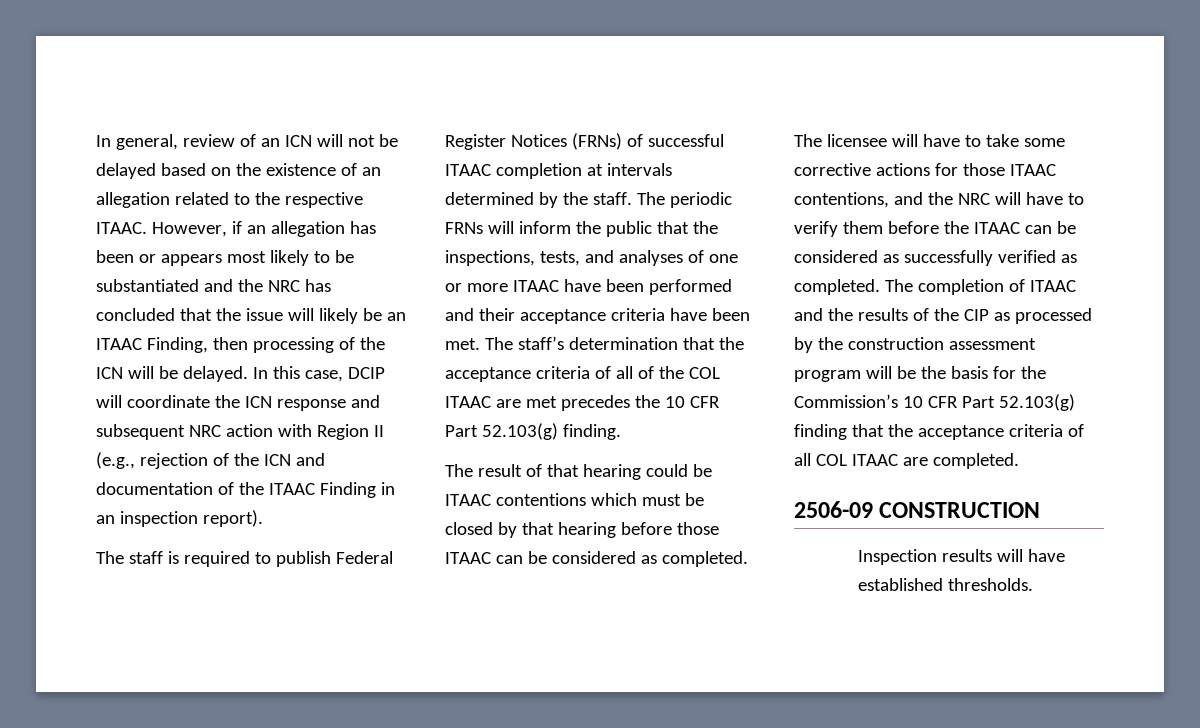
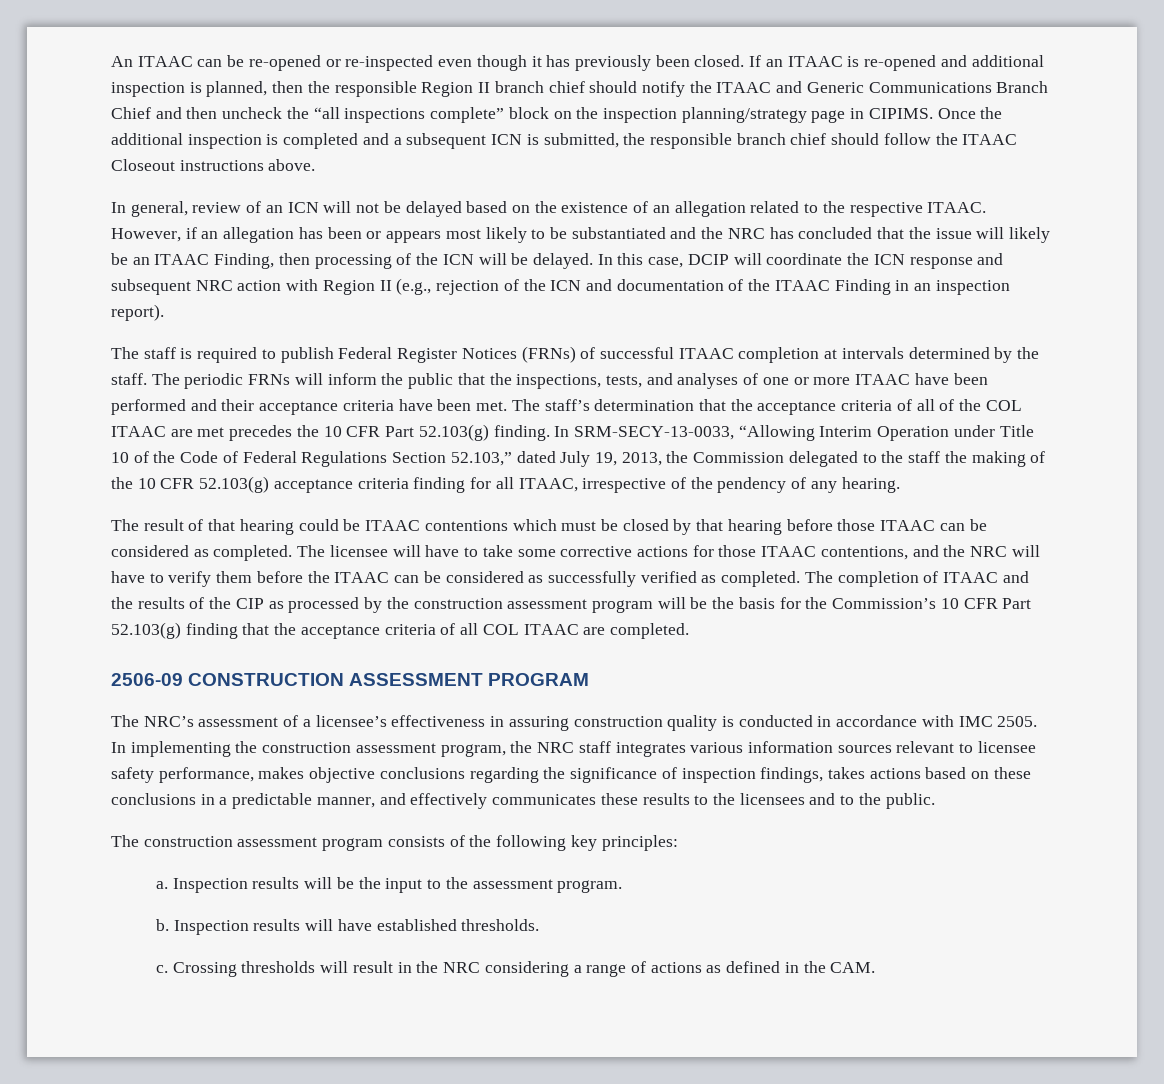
+ An ITAAC can be re-opened or re-inspected even though it has previously been closed. If an ITAAC is re-opened and additional inspection is planned, then the responsible Region II branch chief should notify the ITAAC and Generic Communications Branch Chief and then uncheck the “all inspections complete” block on the inspection planning/strategy page in CIPIMS. Once the additional inspection is completed and a subsequent ICN is submitted, the responsible branch chief should follow the ITAAC Closeout instructions above.
+ In SRM-SECY-13-0033, “Allowing Interim Operation under Title 10 of the Code of Federal Regulations Section 52.103,” dated July 19, 2013, the Commission delegated to the staff the making of the 10 CFR 52.103(g) acceptance criteria finding for all ITAAC, irrespective of the pendency of any hearing.
- 2506-09 CONSTRUCTION
- Inspection results will have established thresholds.
+ 2506-09 CONSTRUCTION ASSESSMENT PROGRAM
+ The NRC’s assessment of a licensee’s effectiveness in assuring construction quality is conducted in accordance with IMC 2505. In implementing the construction assessment program, the NRC staff integrates various information sources relevant to licensee safety performance, makes objective conclusions regarding the significance of inspection findings, takes actions based on these conclusions in a predictable manner, and effectively communicates these results to the licensees and to the public.
+ The construction assessment program consists of the following key principles:
+ a. Inspection results will be the input to the assessment program.
+ b. Inspection results will have established thresholds.
+ c. Crossing thresholds will result in the NRC considering a range of actions as defined in the CAM.

